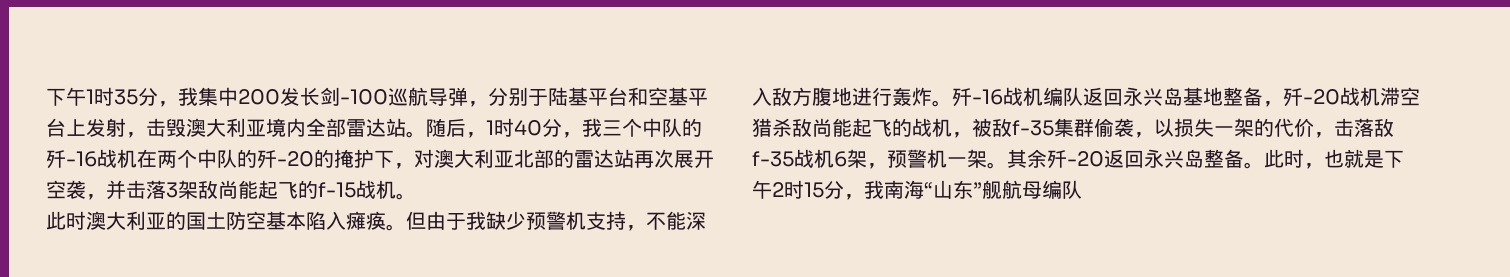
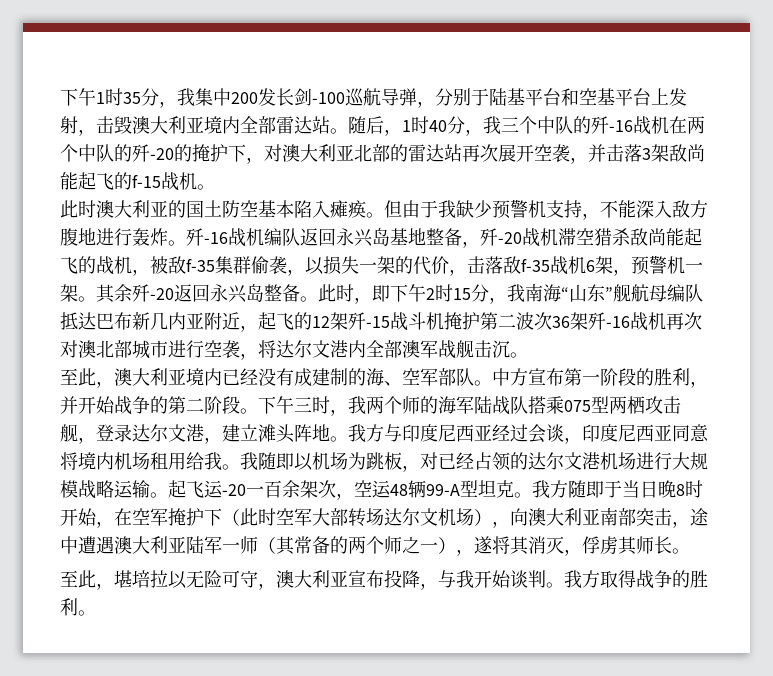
- 此时，也就是下午2时15分，我南海“山东”舰航母编队
+ 此时，即下午2时15分，我南海“山东”舰航母编队抵达巴布新几内亚附近，起飞的12架歼-15战斗机掩护第二波次36架歼-16战机再次对澳北部城市进行空袭，将达尔文港内全部澳军战舰击沉。
+ 至此，澳大利亚境内已经没有成建制的海、空军部队。中方宣布第一阶段的胜利，并开始战争的第二阶段。下午三时，我两个师的海军陆战队搭乘075型两栖攻击舰，登录达尔文港，建立滩头阵地。我方与印度尼西亚经过会谈，印度尼西亚同意将境内机场租用给我。我随即以机场为跳板，对已经占领的达尔文港机场进行大规模战略运输。起飞运-20一百余架次，空运48辆99-A型坦克。我方随即于当日晚8时开始，在空军掩护下（此时空军大部转场达尔文机场），向澳大利亚南部突击，途中遭遇澳大利亚陆军一师（其常备的两个师之一），遂将其消灭，俘虏其师长。
+ 至此，堪培拉以无险可守，澳大利亚宣布投降，与我开始谈判。我方取得战争的胜利。

